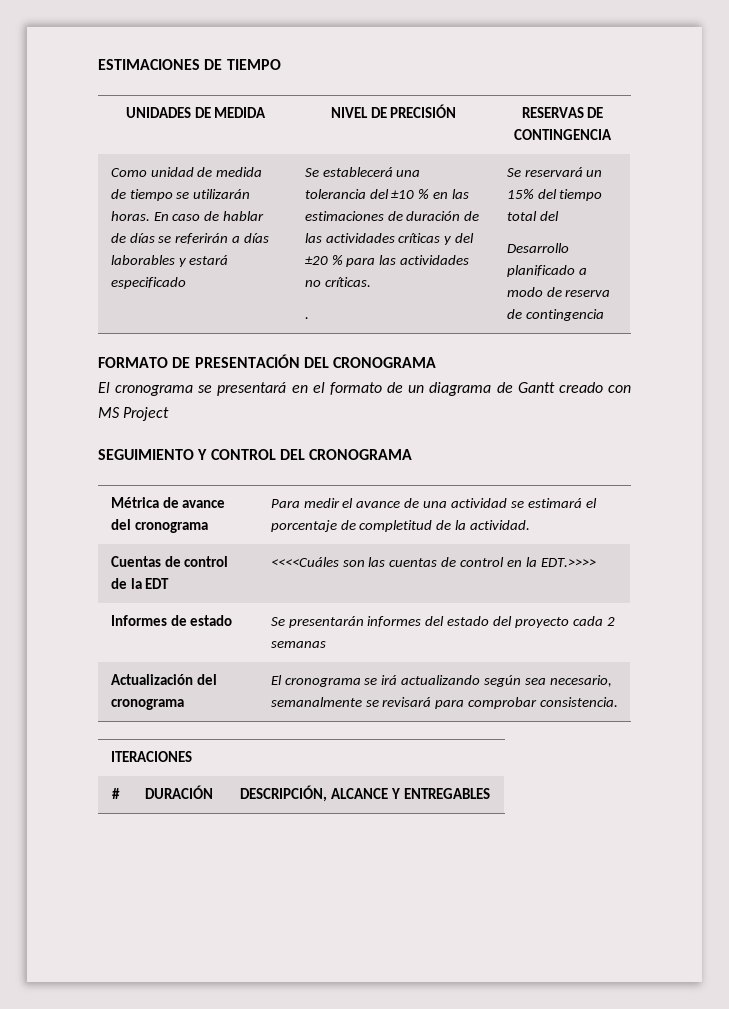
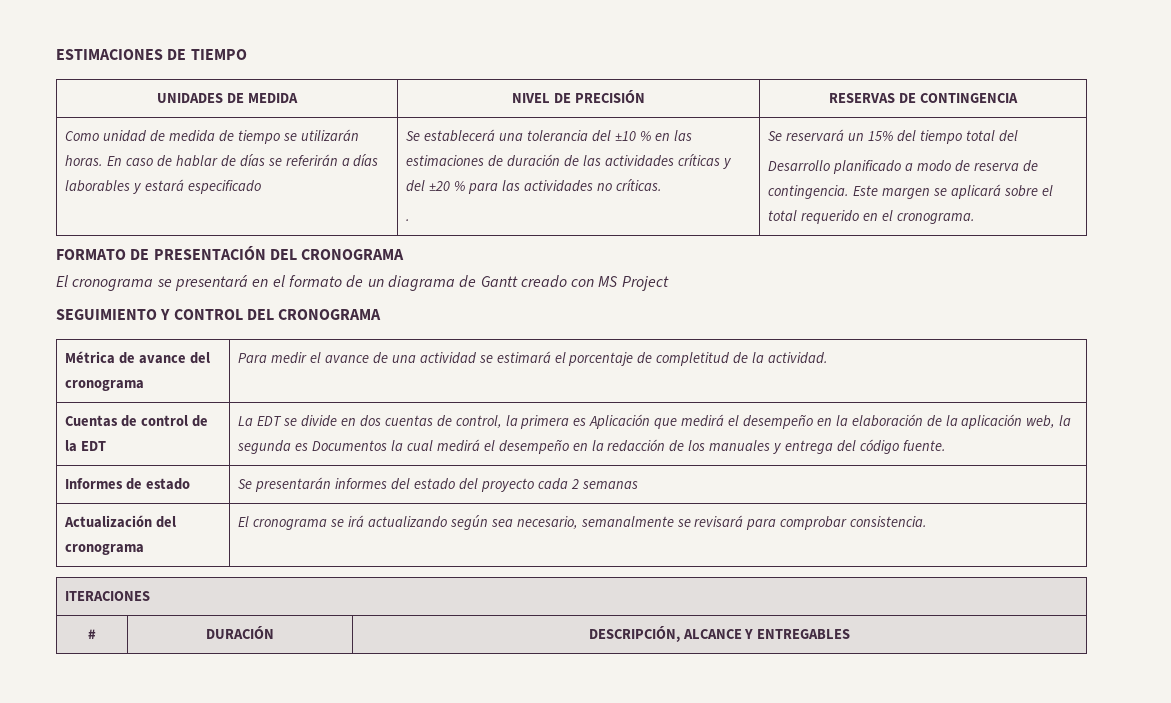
- Desarrollo planificado a modo de reserva de contingencia
+ Desarrollo planificado a modo de reserva de contingencia. Este margen se aplicará sobre el total requerido en el cronograma.
- <<<<Cuáles son las cuentas de control en la EDT.>>>>
+ La EDT se divide en dos cuentas de control, la primera es Aplicación que medirá el desempeño en la elaboración de la aplicación web, la segunda es Documentos la cual medirá el desempeño en la redacción de los manuales y entrega del código fuente.

